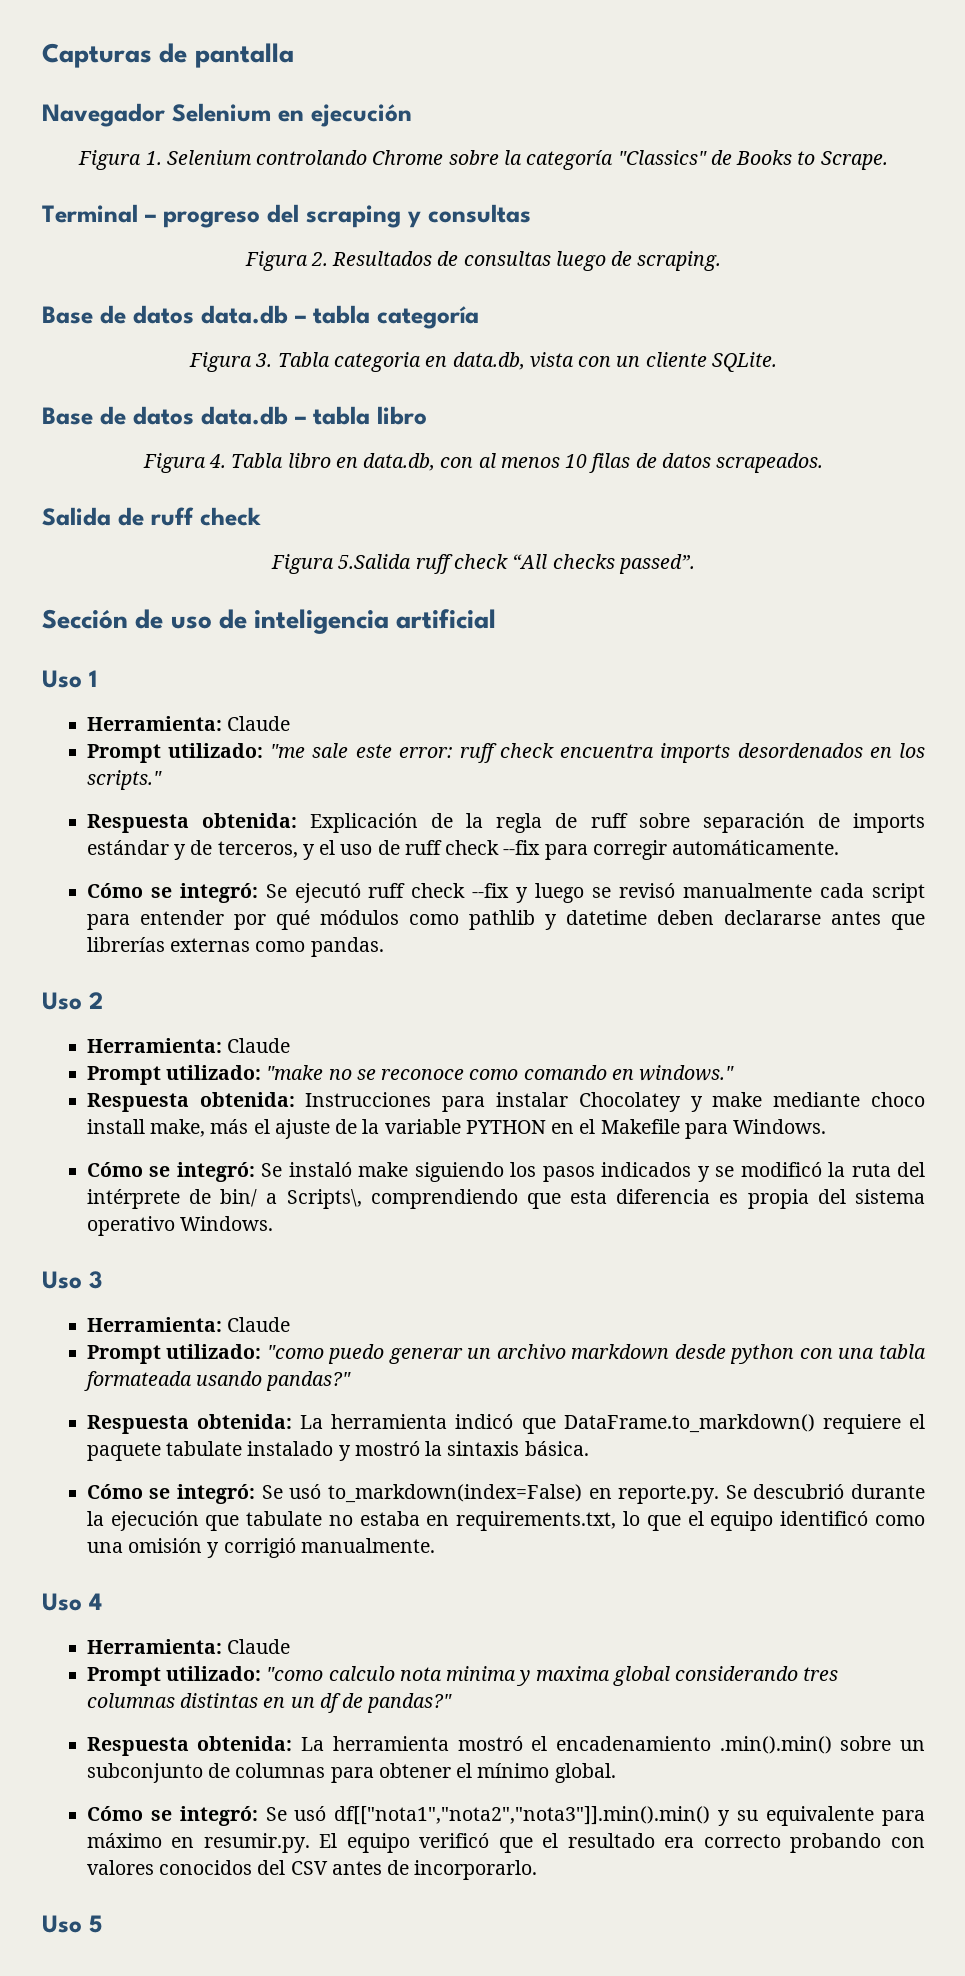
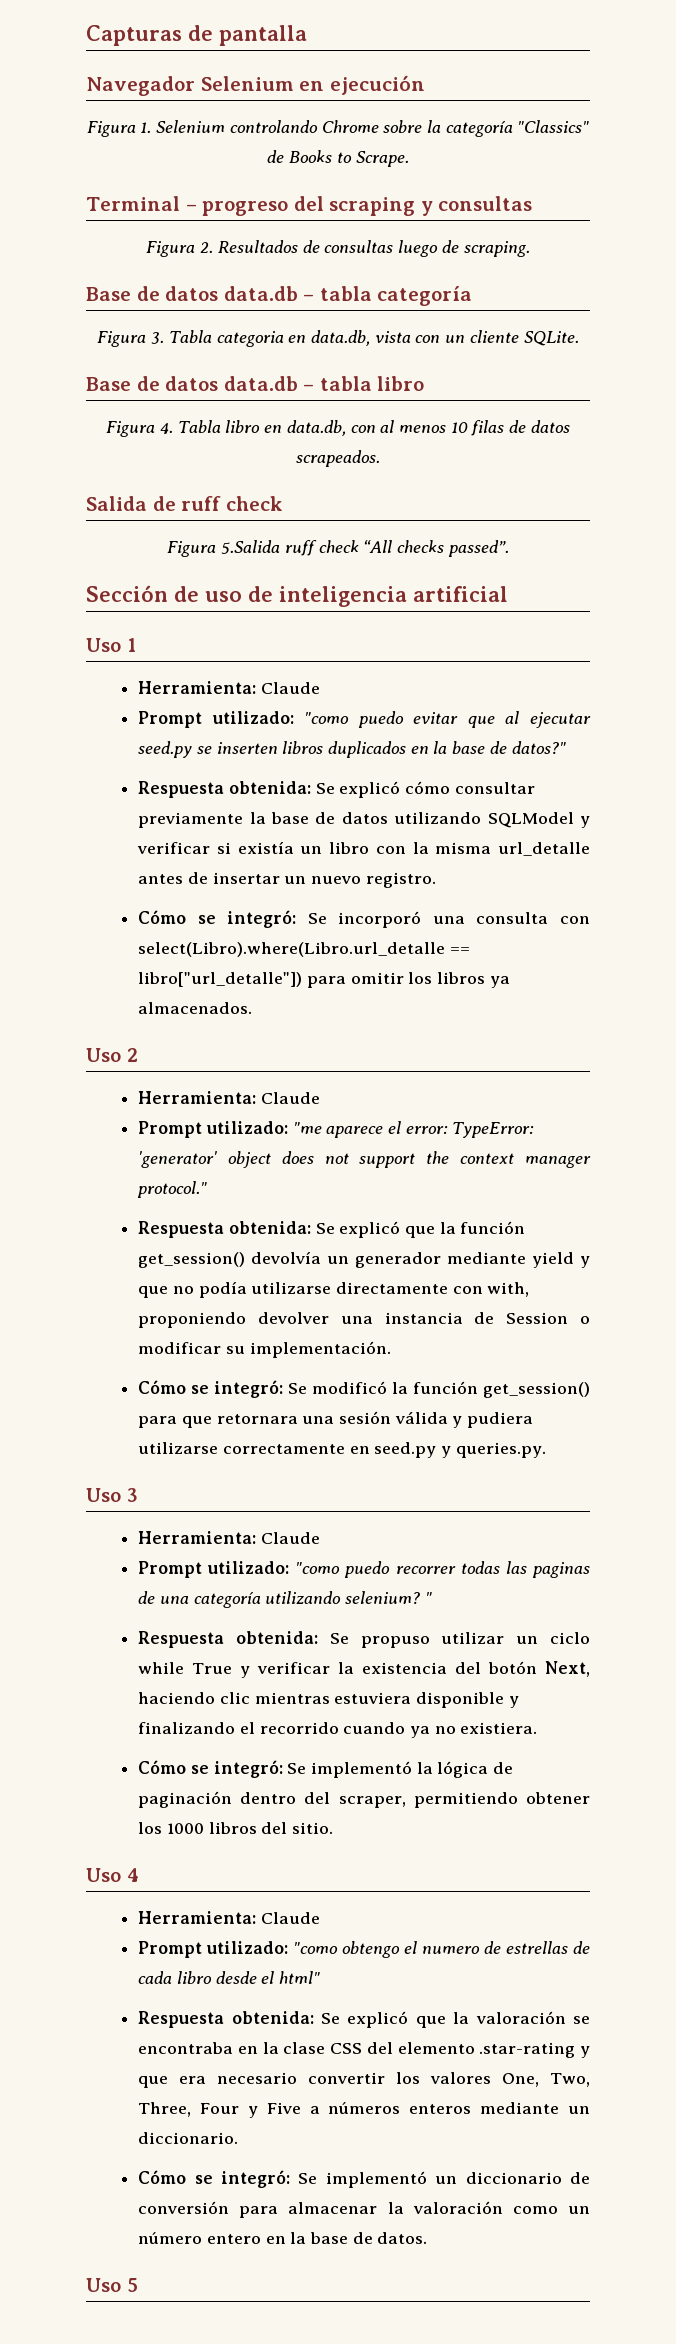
- Prompt utilizado: "me sale este error: ruff check encuentra imports desordenados en los scripts."
- Respuesta obtenida: Explicación de la regla de ruff sobre separación de imports estándar y de terceros, y el uso de ruff check --fix para corregir automáticamente.
- Cómo se integró: Se ejecutó ruff check --fix y luego se revisó manualmente cada script para entender por qué módulos como pathlib y datetime deben declararse antes que librerías externas como pandas.
+ Prompt utilizado: "como puedo evitar que al ejecutar seed.py se inserten libros duplicados en la base de datos?"
+ Respuesta obtenida: Se explicó cómo consultar previamente la base de datos utilizando SQLModel y verificar si existía un libro con la misma url_detalle antes de insertar un nuevo registro.
+ Cómo se integró: Se incorporó una consulta con select(Libro).where(Libro.url_detalle == libro["url_detalle"]) para omitir los libros ya almacenados.
- Prompt utilizado: "make no se reconoce como comando en windows."
- Respuesta obtenida: Instrucciones para instalar Chocolatey y make mediante choco install make, más el ajuste de la variable PYTHON en el Makefile para Windows.
- Cómo se integró: Se instaló make siguiendo los pasos indicados y se modificó la ruta del intérprete de bin/ a Scripts\, comprendiendo que esta diferencia es propia del sistema operativo Windows.
+ Prompt utilizado: "me aparece el error: TypeError: 'generator' object does not support the context manager protocol."
+ Respuesta obtenida: Se explicó que la función get_session() devolvía un generador mediante yield y que no podía utilizarse directamente con with, proponiendo devolver una instancia de Session o modificar su implementación.
+ Cómo se integró: Se modificó la función get_session() para que retornara una sesión válida y pudiera utilizarse correctamente en seed.py y queries.py.
- Prompt utilizado: "como puedo generar un archivo markdown desde python con una tabla formateada usando pandas?"
- Respuesta obtenida: La herramienta indicó que DataFrame.to_markdown() requiere el paquete tabulate instalado y mostró la sintaxis básica.
- Cómo se integró: Se usó to_markdown(index=False) en reporte.py. Se descubrió durante la ejecución que tabulate no estaba en requirements.txt, lo que el equipo identificó como una omisión y corrigió manualmente.
+ Prompt utilizado: "como puedo recorrer todas las paginas de una categoría utilizando selenium? "
+ Respuesta obtenida: Se propuso utilizar un ciclo while True y verificar la existencia del botón Next, haciendo clic mientras estuviera disponible y finalizando el recorrido cuando ya no existiera.
+ Cómo se integró: Se implementó la lógica de paginación dentro del scraper, permitiendo obtener los 1000 libros del sitio.
- Prompt utilizado: "como calculo nota minima y maxima global considerando tres columnas distintas en un df de pandas?"
- Respuesta obtenida: La herramienta mostró el encadenamiento .min().min() sobre un subconjunto de columnas para obtener el mínimo global.
- Cómo se integró: Se usó df[["nota1","nota2","nota3"]].min().min() y su equivalente para máximo en resumir.py. El equipo verificó que el resultado era correcto probando con valores conocidos del CSV antes de incorporarlo.
+ Prompt utilizado: "como obtengo el numero de estrellas de cada libro desde el html"
+ Respuesta obtenida: Se explicó que la valoración se encontraba en la clase CSS del elemento .star-rating y que era necesario convertir los valores One, Two, Three, Four y Five a números enteros mediante un diccionario.
+ Cómo se integró: Se implementó un diccionario de conversión para almacenar la valoración como un número entero en la base de datos.

